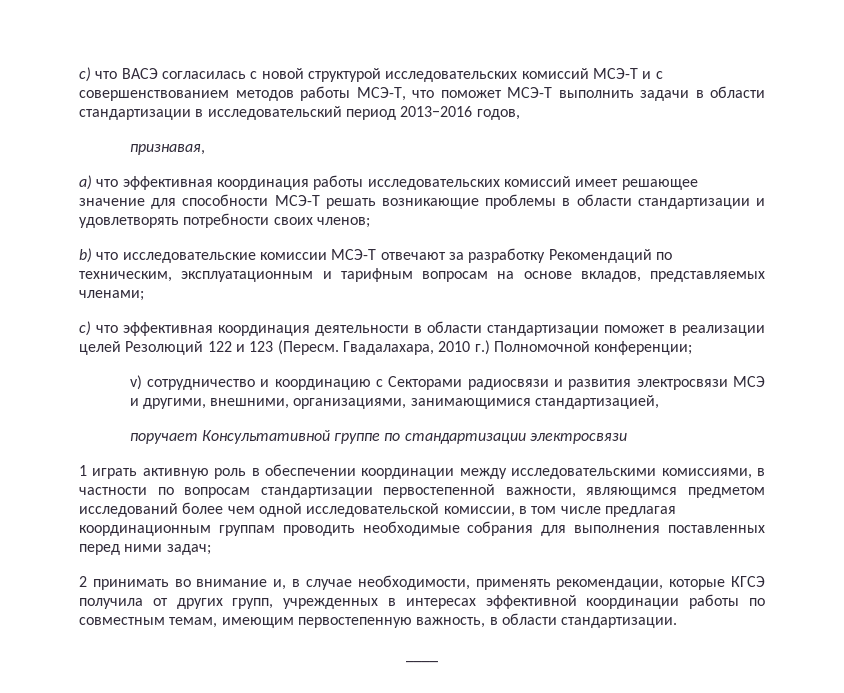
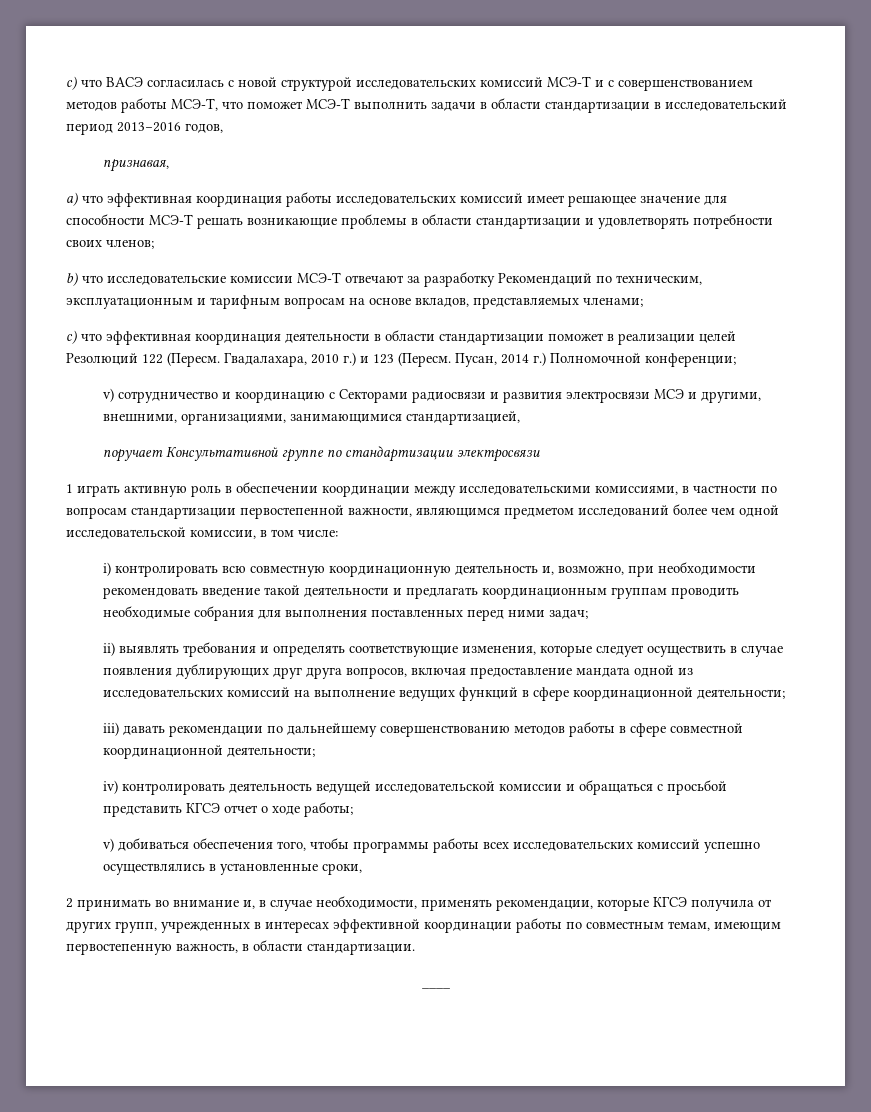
- c) что эффективная координация деятельности в области стандартизации поможет в реализации целей Резолюций 122 и 123 (Пересм.
+ c) что эффективная координация деятельности в области стандартизации поможет в реализации целей Резолюций 122 (Пересм. Гвадалахара, 2010 г.) и 123 (Пересм.
- Гвадалахара, 2010 г.) Полномочной конференции;
+ Пусан, 2014 г.) Полномочной конференции;
- 1 играть активную роль в обеспечении координации между исследовательскими комиссиями, в частности по вопросам стандартизации первостепенной важности, являющимся предметом исследований более чем одной исследовательской комиссии, в том числе предлагая координационным группам проводить необходимые собрания для выполнения поставленных перед ними задач;
+ 1 играть активную роль в обеспечении координации между исследовательскими комиссиями, в частности по вопросам стандартизации первостепенной важности, являющимся предметом исследований более чем одной исследовательской комиссии, в том числе:
+ i) контролировать всю совместную координационную деятельность и, возможно, при необходимости рекомендовать введение такой деятельности и предлагать координационным группам проводить необходимые собрания для выполнения поставленных перед ними задач;
+ ii) выявлять требования и определять соответствующие изменения, которые следует осуществить в случае появления дублирующих друг друга вопросов, включая предоставление мандата одной из исследовательских комиссий на выполнение ведущих функций в сфере координационной деятельности;
+ iii) давать рекомендации по дальнейшему совершенствованию методов работы в сфере совместной координационной деятельности;
+ iv) контролировать деятельность ведущей исследовательской комиссии и обращаться с просьбой представить КГСЭ отчет о ходе работы;
+ v) добиваться обеспечения того, чтобы программы работы всех исследовательских комиссий успешно осуществлялись в установленные сроки,

